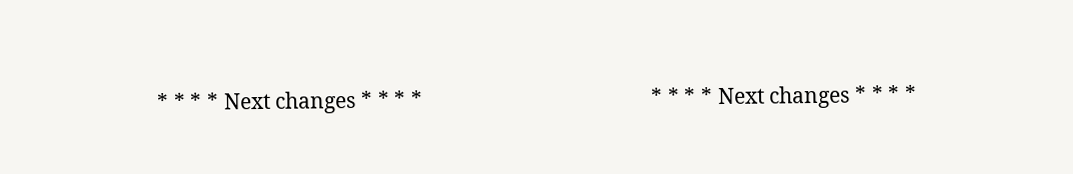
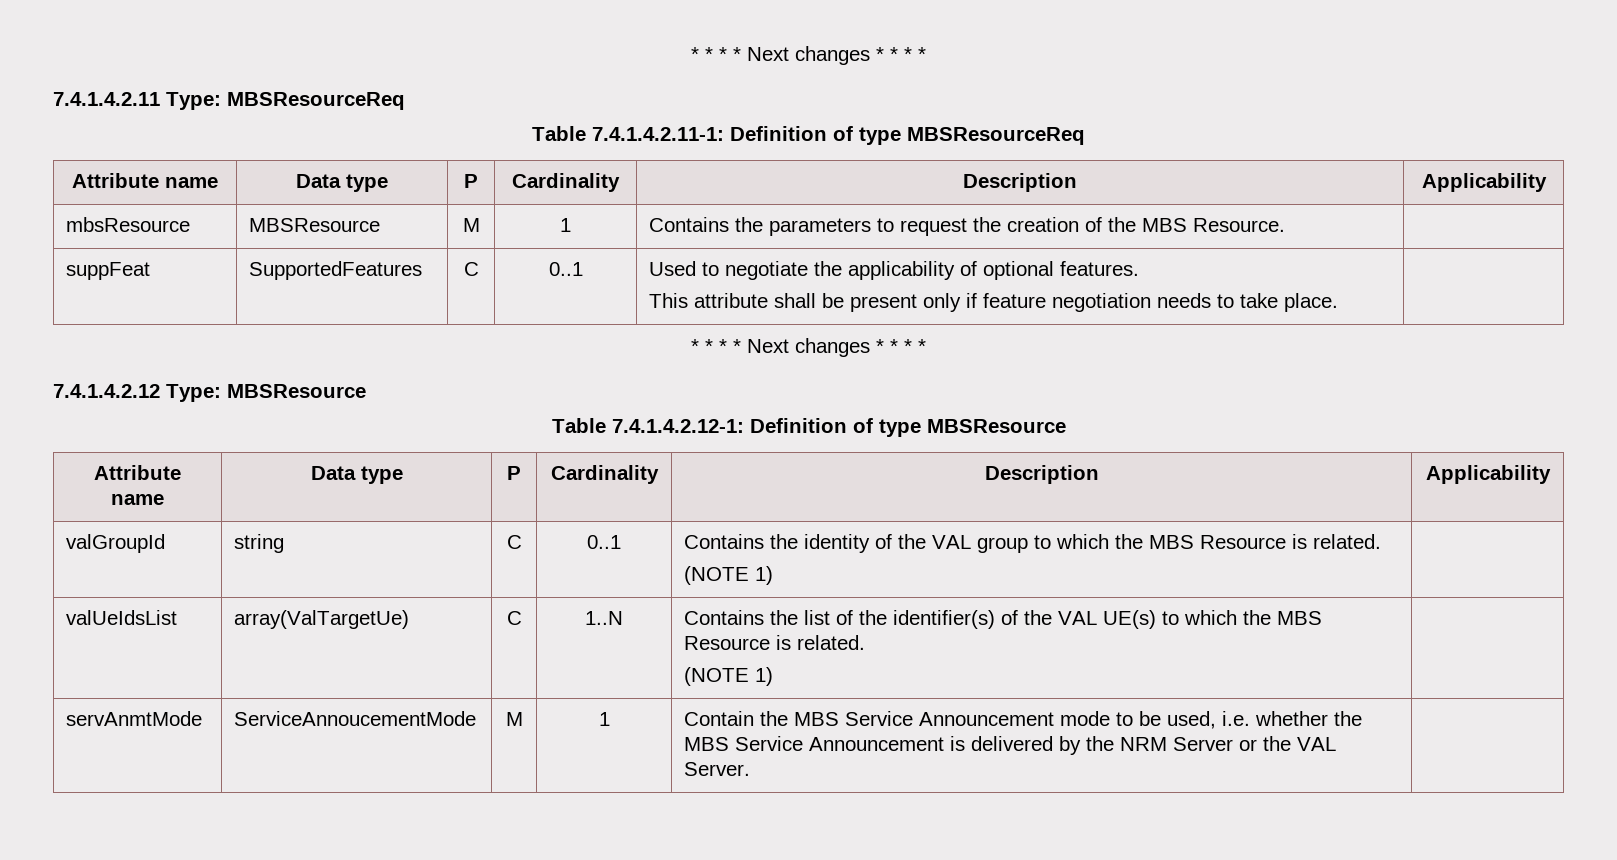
+ 7.4.1.4.2.11 Type: MBSResourceReq
+ Table 7.4.1.4.2.11-1: Definition of type MBSResourceReq
+ Attribute name | Data type | P | Cardinality | Description | Applicability
+ mbsResource | MBSResource | M | 1 | Contains the parameters to request the creation of the MBS Resource. |
+ suppFeat | SupportedFeatures | C | 0..1 | Used to negotiate the applicability of optional features.
+ This attribute shall be present only if feature negotiation needs to take place. |
+ 7.4.1.4.2.12 Type: MBSResource
+ Table 7.4.1.4.2.12-1: Definition of type MBSResource
+ Attribute name | Data type | P | Cardinality | Description | Applicability
+ valGroupId | string | C | 0..1 | Contains the identity of the VAL group to which the MBS Resource is related.
+ (NOTE 1) |
+ valUeIdsList | array(ValTargetUe) | C | 1..N | Contains the list of the identifier(s) of the VAL UE(s) to which the MBS Resource is related.
+ (NOTE 1) |
+ servAnmtMode | ServiceAnnoucementMode | M | 1 | Contain the MBS Service Announcement mode to be used, i.e. whether the MBS Service Announcement is delivered by the NRM Server or the VAL Server. |

